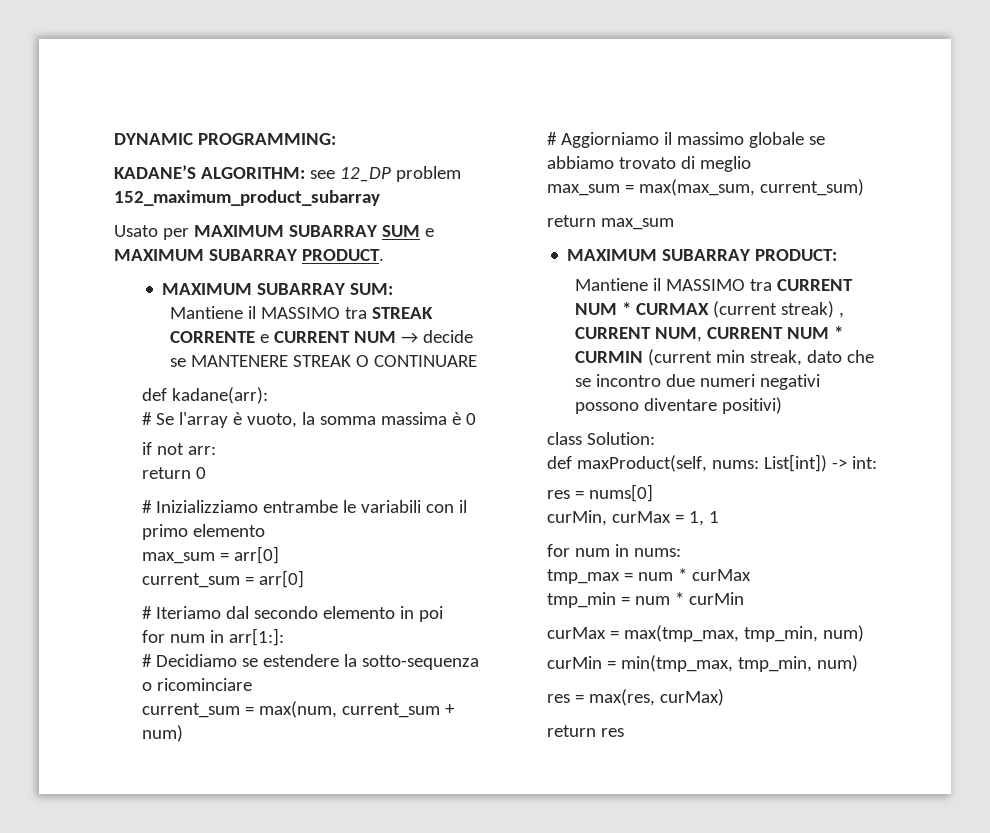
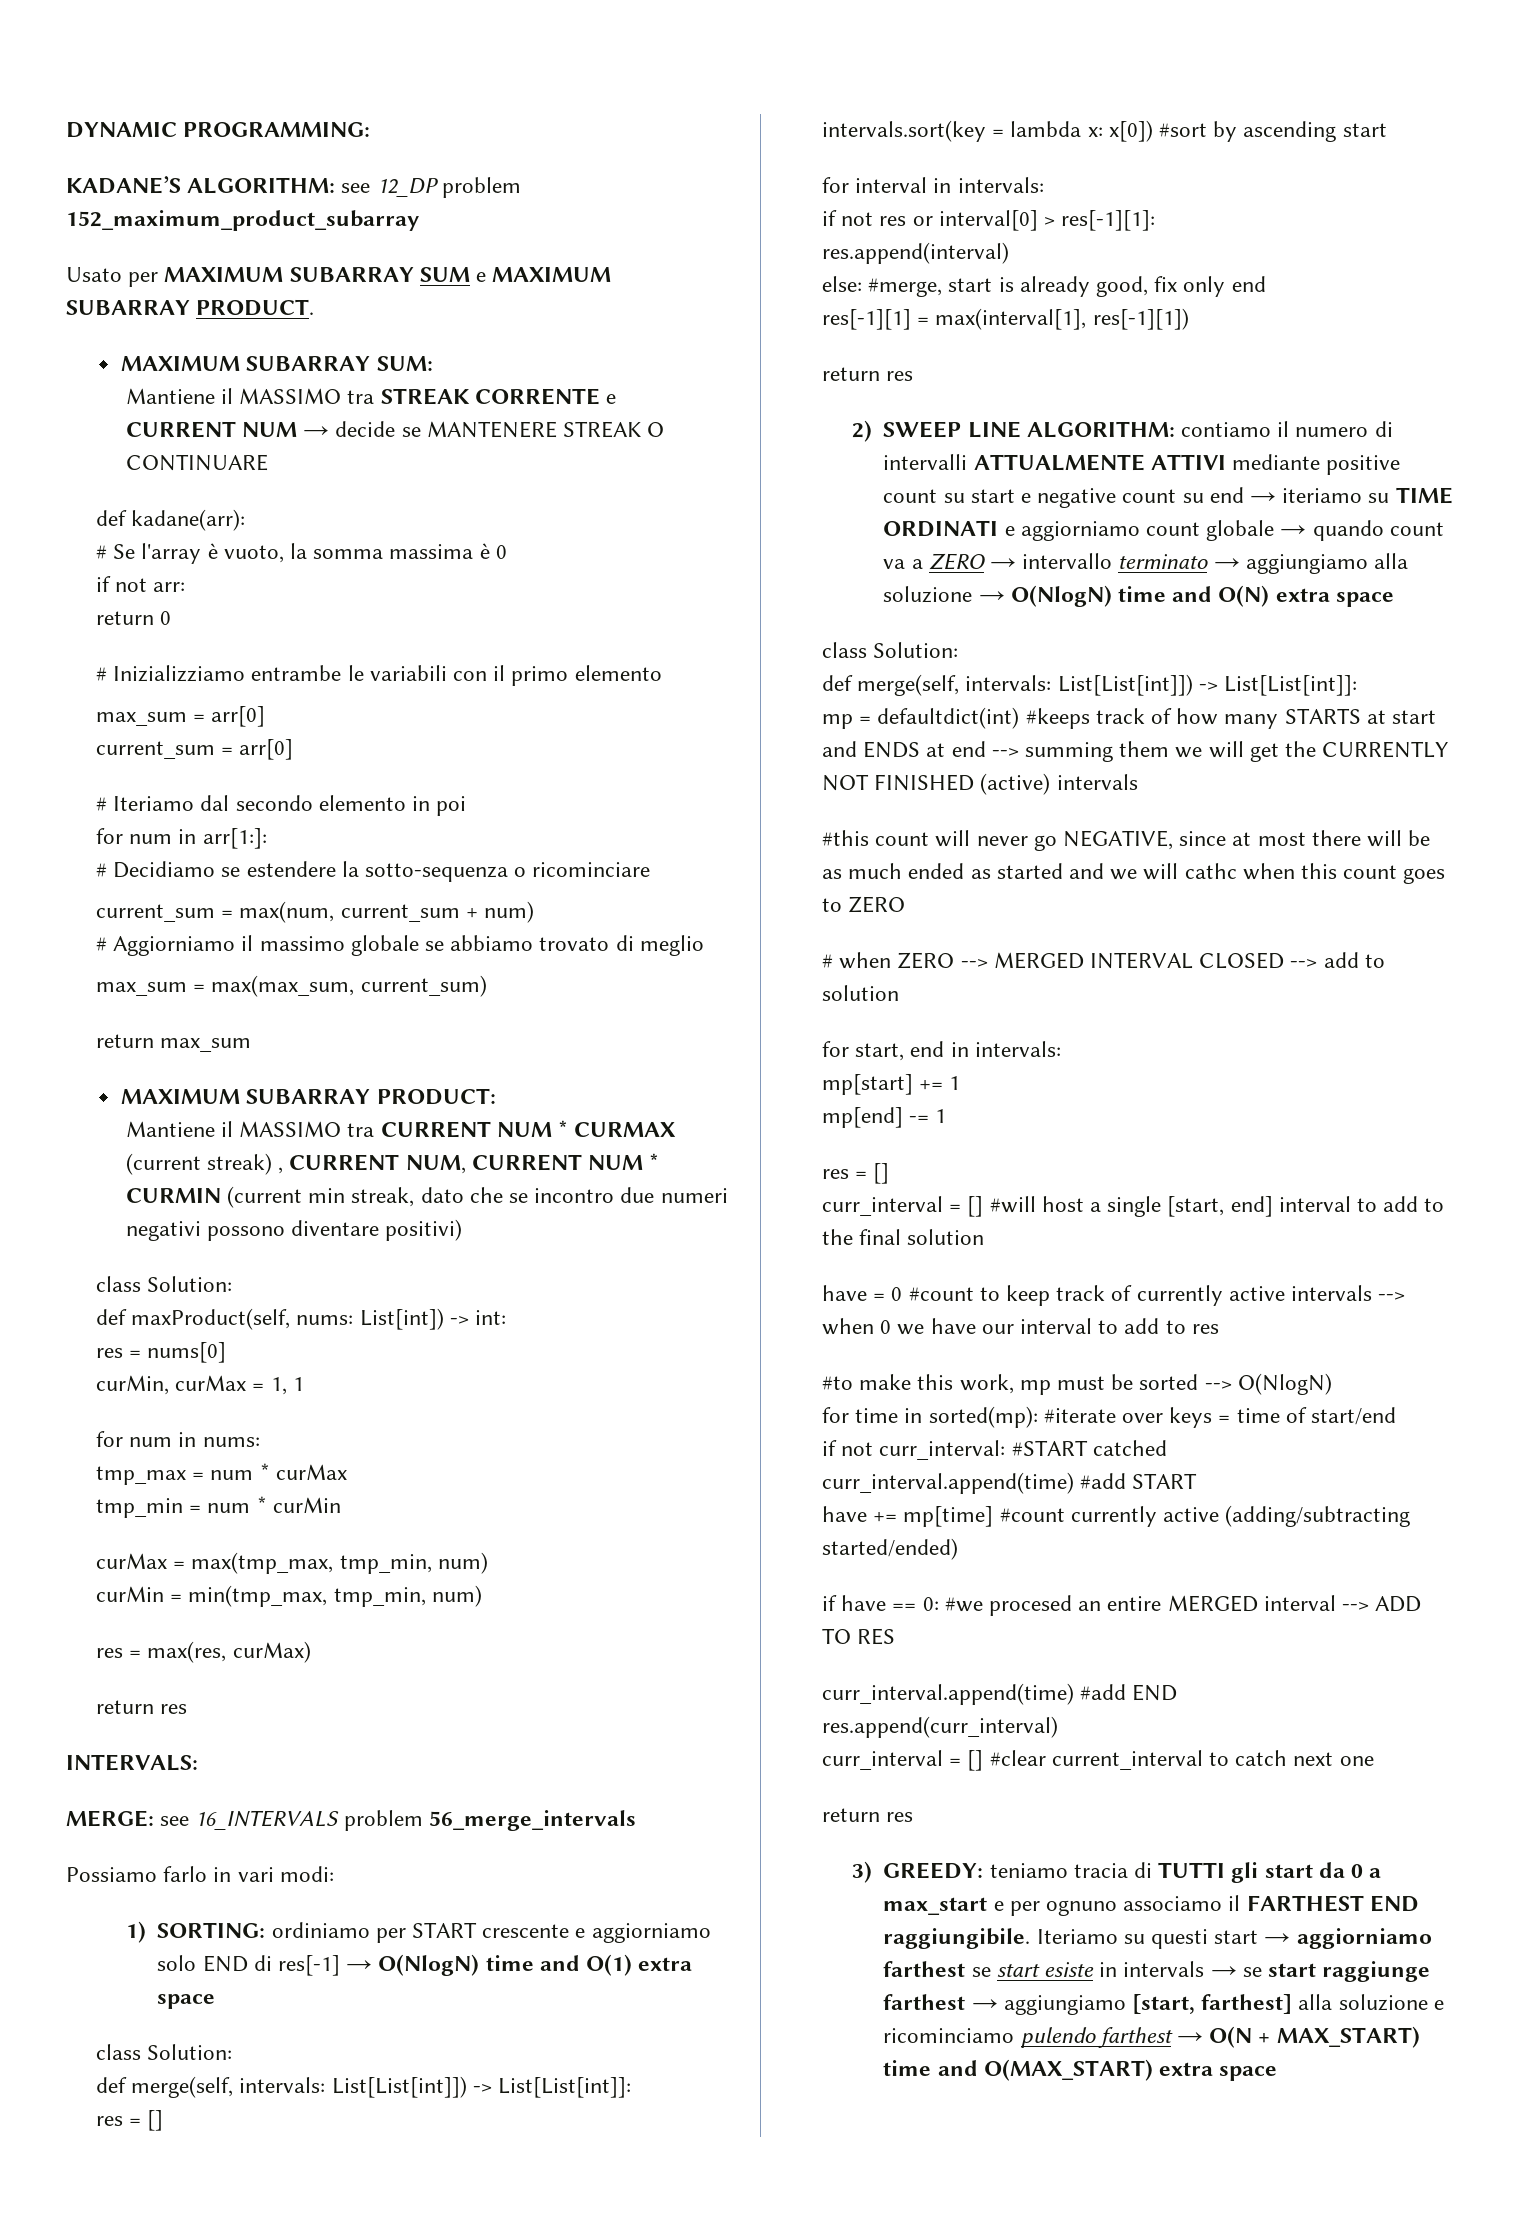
+ INTERVALS:
+ MERGE: see 16_INTERVALS problem 56_merge_intervals
+ Possiamo farlo in vari modi:
+ 1) SORTING: ordiniamo per START crescente e aggiorniamo solo END di res[-1] → O(NlogN) time and O(1) extra space
+ class Solution:
+ def merge(self, intervals: List[List[int]]) -> List[List[int]]:
+ res = []
+ intervals.sort(key = lambda x: x[0]) #sort by ascending start
+ for interval in intervals:
+ if not res or interval[0] > res[-1][1]:
+ res.append(interval)
+ else: #merge, start is already good, fix only end
+ res[-1][1] = max(interval[1], res[-1][1])
+ return res
+ 2) SWEEP LINE ALGORITHM: contiamo il numero di intervalli ATTUALMENTE ATTIVI mediante positive count su start e negative count su end → iteriamo su TIME ORDINATI e aggiorniamo count globale → quando count va a ZERO → intervallo terminato → aggiungiamo alla soluzione → O(NlogN) time and O(N) extra space
+ class Solution:
+ def merge(self, intervals: List[List[int]]) -> List[List[int]]:
+ mp = defaultdict(int) #keeps track of how many STARTS at start and ENDS at end --> summing them we will get the CURRENTLY NOT FINISHED (active) intervals
+ #this count will never go NEGATIVE, since at most there will be as much ended as started and we will cathc when this count goes to ZERO
+ # when ZERO --> MERGED INTERVAL CLOSED --> add to solution
+ for start, end in intervals:
+ mp[start] += 1
+ mp[end] -= 1
+ res = []
+ curr_interval = [] #will host a single [start, end] interval to add to the final solution
+ have = 0 #count to keep track of currently active intervals --> when 0 we have our interval to add to res
+ #to make this work, mp must be sorted --> O(NlogN)
+ for time in sorted(mp): #iterate over keys = time of start/end
+ if not curr_interval: #START catched
+ curr_interval.append(time) #add START
+ have += mp[time] #count currently active (adding/subtracting started/ended)
+ if have == 0: #we procesed an entire MERGED interval --> ADD TO RES
+ curr_interval.append(time) #add END
+ res.append(curr_interval)
+ curr_interval = [] #clear current_interval to catch next one
+ return res
+ 3) GREEDY: teniamo tracia di TUTTI gli start da 0 a max_start e per ognuno associamo il FARTHEST END raggiungibile. Iteriamo su questi start → aggiorniamo farthest se start esiste in intervals → se start raggiunge farthest → aggiungiamo [start, farthest] alla soluzione e ricominciamo pulendo farthest → O(N + MAX_START) time and O(MAX_START) extra space

